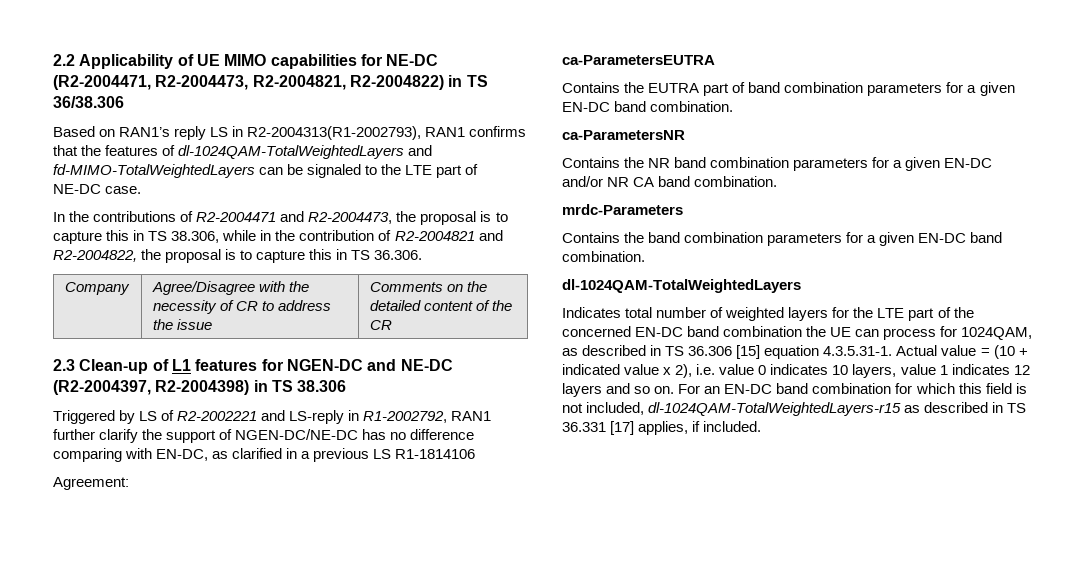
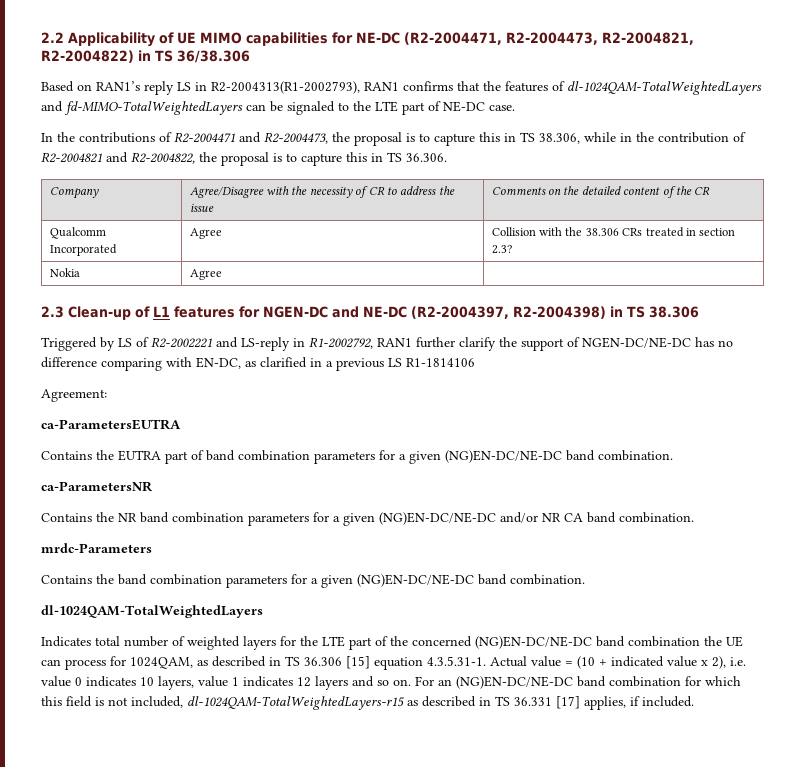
+ Qualcomm Incorporated | Agree | Collision with the 38.306 CRs treated in section 2.3?
+ Nokia | Agree |
- Contains the EUTRA part of band combination parameters for a given EN-DC band combination.
+ Contains the EUTRA part of band combination parameters for a given (NG)EN-DC/NE-DC band combination.
- Contains the NR band combination parameters for a given EN-DC and/or NR CA band combination.
+ Contains the NR band combination parameters for a given (NG)EN-DC/NE-DC and/or NR CA band combination.
- Contains the band combination parameters for a given EN-DC band combination.
+ Contains the band combination parameters for a given (NG)EN-DC/NE-DC band combination.
- Indicates total number of weighted layers for the LTE part of the concerned EN-DC band combination the UE can process for 1024QAM, as described in TS 36.306 [15] equation 4.3.5.31-1. Actual value = (10 + indicated value x 2), i.e. value 0 indicates 10 layers, value 1 indicates 12 layers and so on.
+ Indicates total number of weighted layers for the LTE part of the concerned (NG)EN-DC/NE-DC band combination the UE can process for 1024QAM, as described in TS 36.306 [15] equation 4.3.5.31-1. Actual value = (10 + indicated value x 2), i.e. value 0 indicates 10 layers, value 1 indicates 12 layers and so on.
- For an EN-DC band combination for which this field is not included, dl-1024QAM-TotalWeightedLayers-r15 as described in TS 36.331 [17] applies, if included.
+ For an (NG)EN-DC/NE-DC band combination for which this field is not included, dl-1024QAM-TotalWeightedLayers-r15 as described in TS 36.331 [17] applies, if included.

